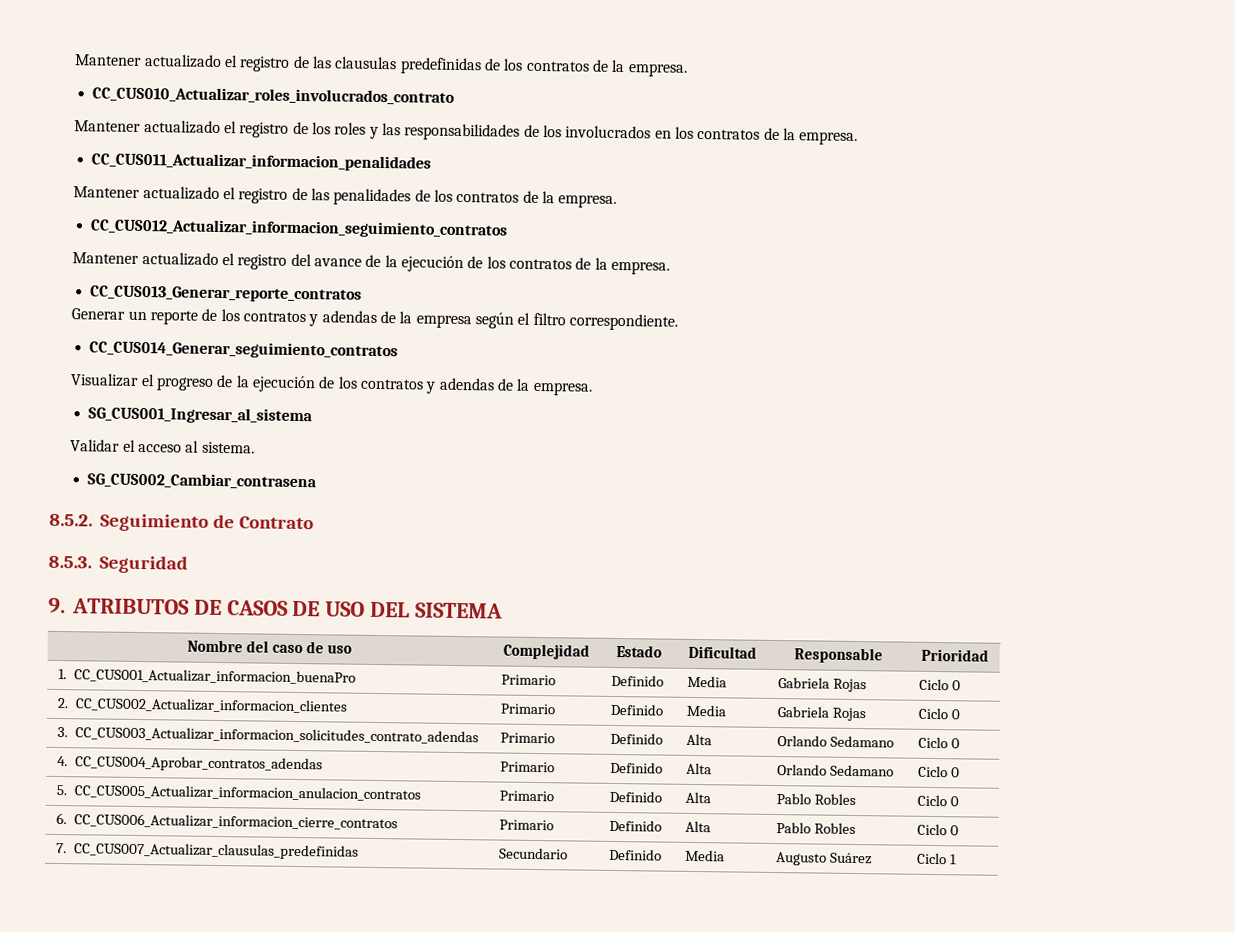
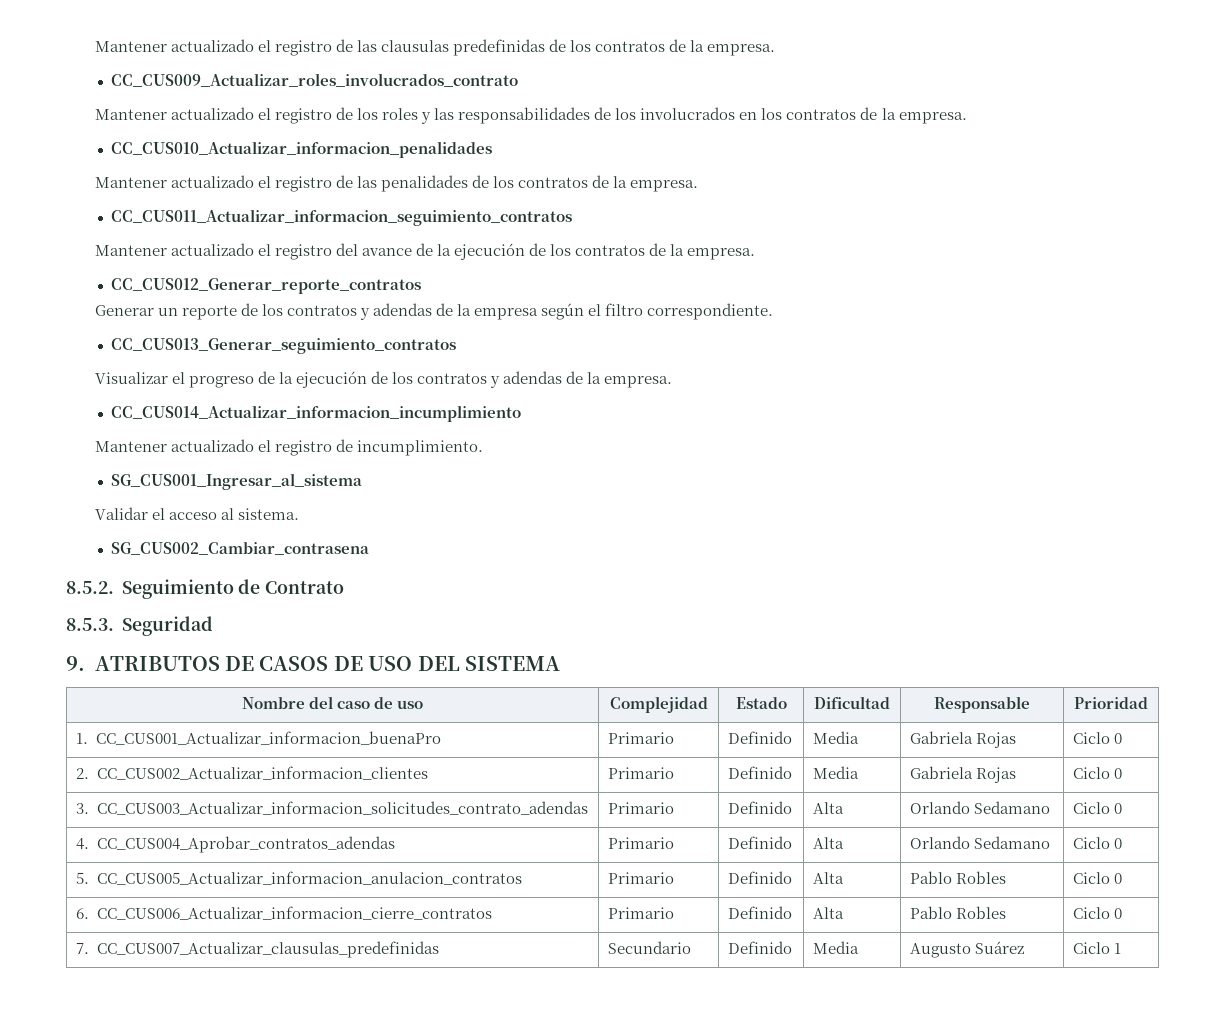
- CC_CUS010_Actualizar_roles_involucrados_contrato
+ CC_CUS009_Actualizar_roles_involucrados_contrato
- CC_CUS011_Actualizar_informacion_penalidades
+ CC_CUS010_Actualizar_informacion_penalidades
- CC_CUS012_Actualizar_informacion_seguimiento_contratos
+ CC_CUS011_Actualizar_informacion_seguimiento_contratos
- CC_CUS013_Generar_reporte_contratos
+ CC_CUS012_Generar_reporte_contratos
- CC_CUS014_Generar_seguimiento_contratos
+ CC_CUS013_Generar_seguimiento_contratos
+ CC_CUS014_Actualizar_informacion_incumplimiento
+ Mantener actualizado el registro de incumplimiento.

